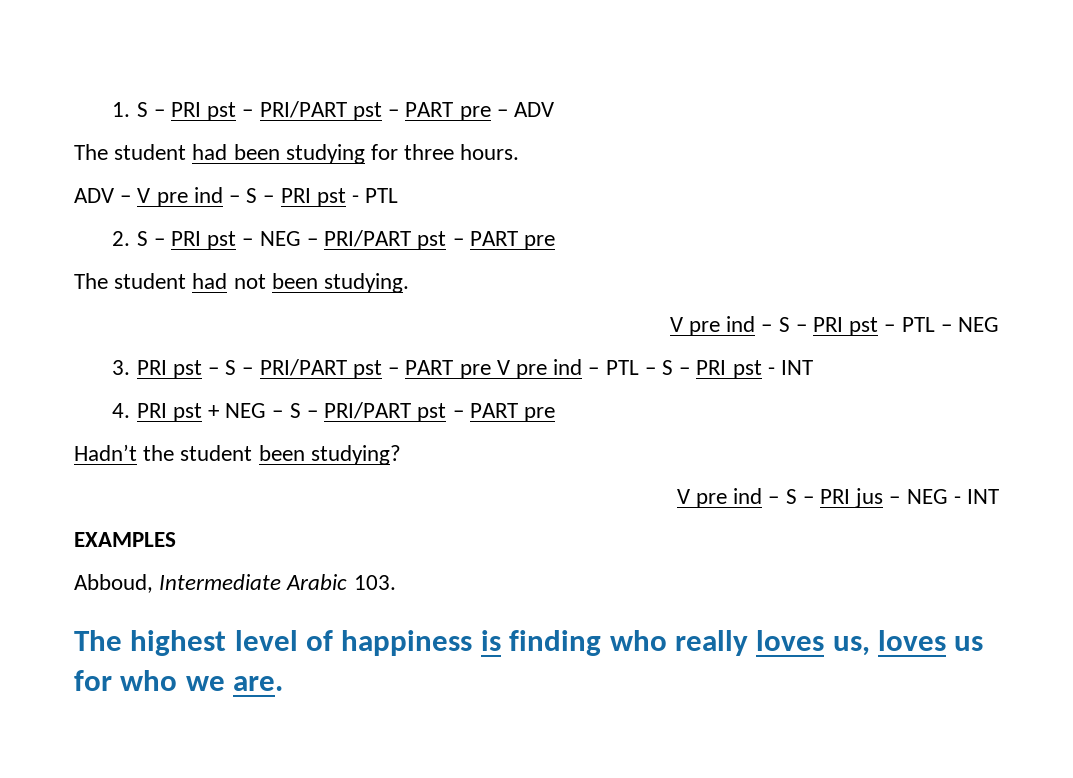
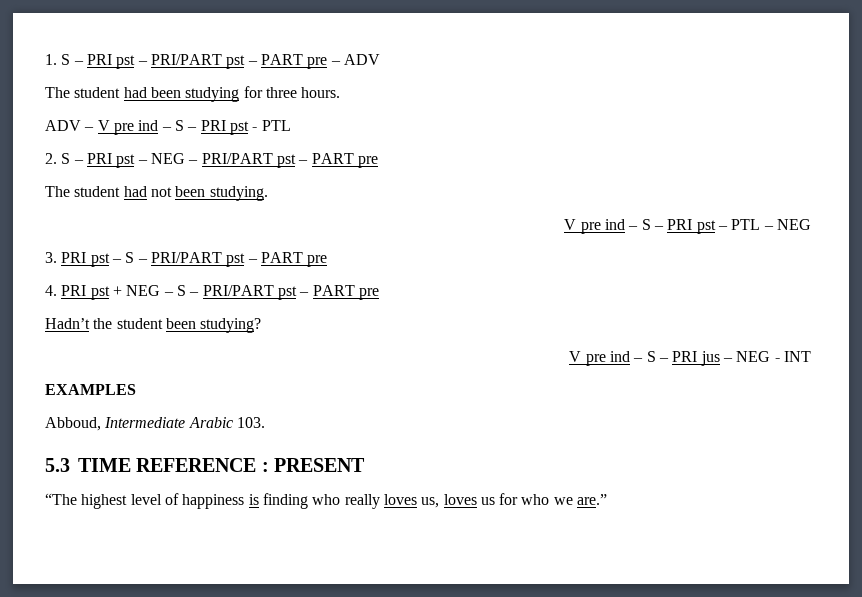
- 3. PRI pst – S – PRI/PART pst – PART pre V pre ind – PTL – S – PRI pst - INT
+ 3. PRI pst – S – PRI/PART pst – PART pre
- The highest level of happiness is finding who really loves us, loves us for who we are.
+ 5.3 TIME REFERENCE : PRESENT
+ “The highest level of happiness is finding who really loves us, loves us for who we are.”

